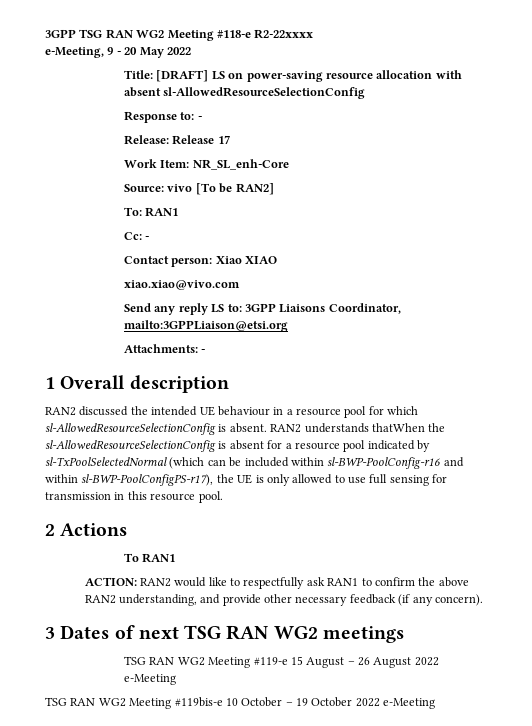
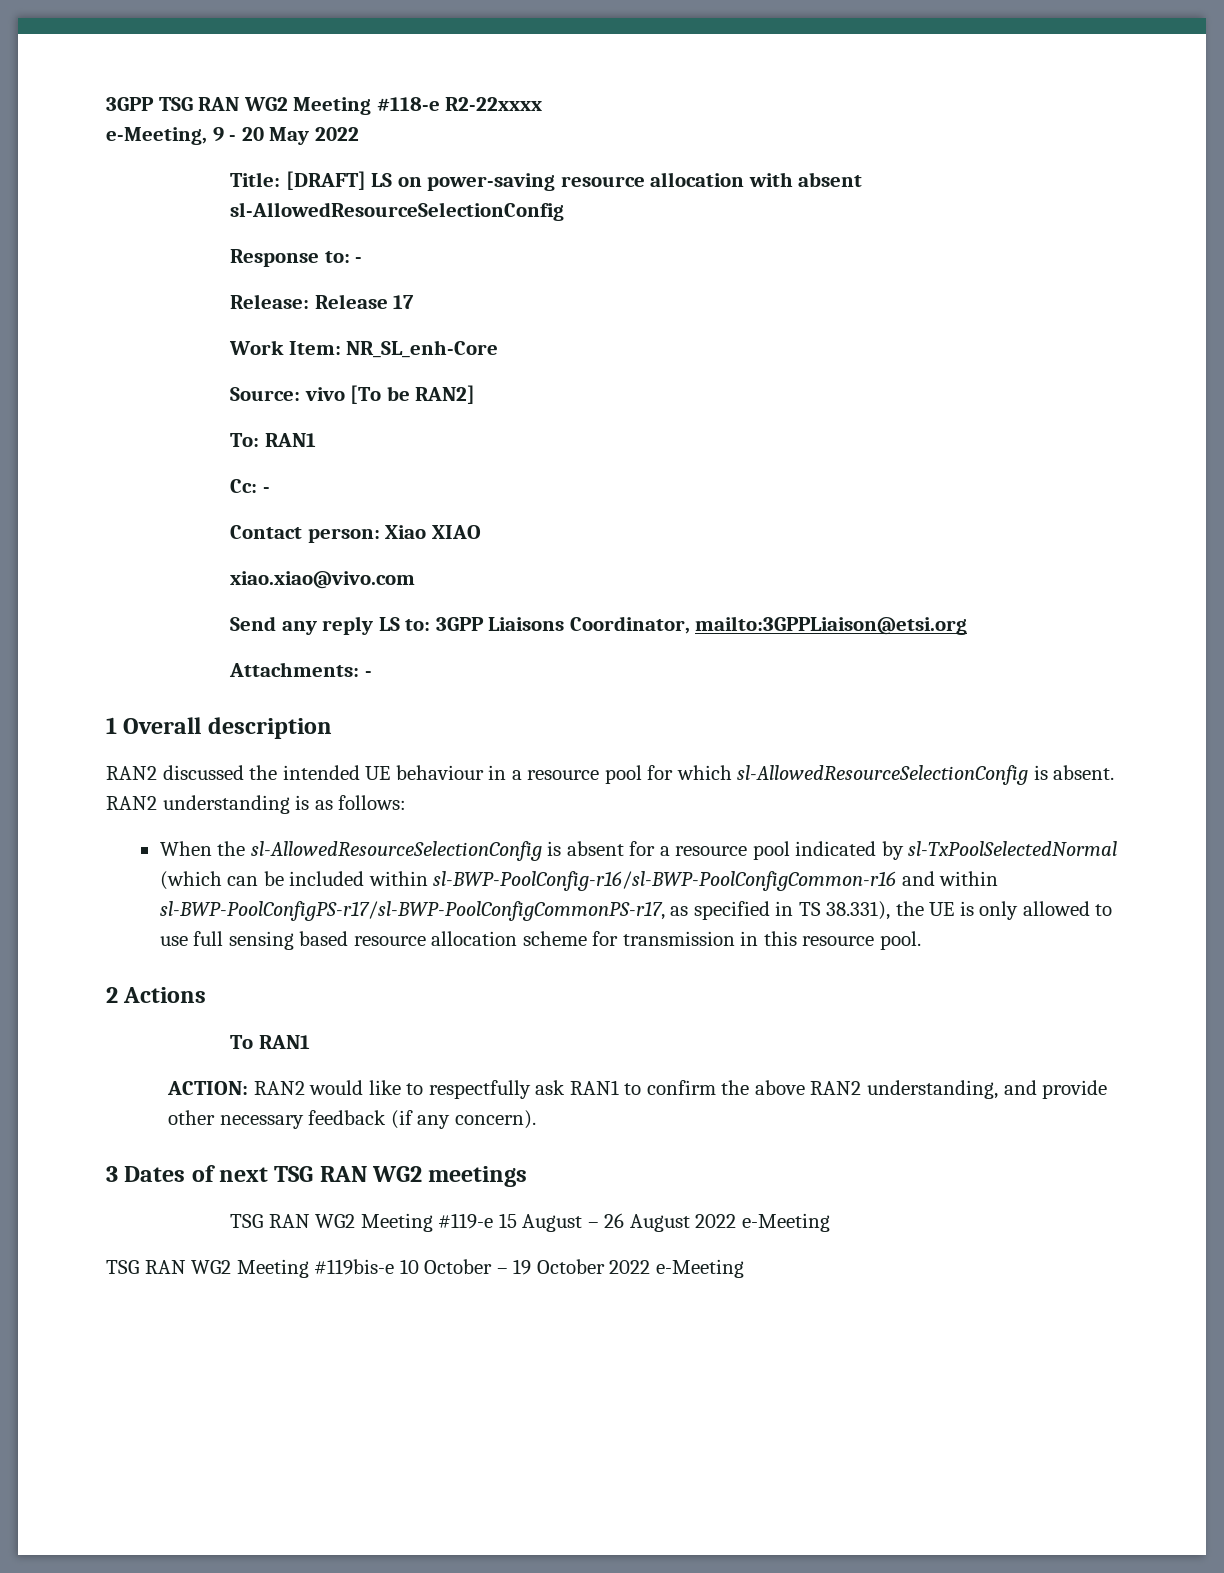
- RAN2 understands thatWhen the sl-AllowedResourceSelectionConfig is absent for a resource pool indicated by sl-TxPoolSelectedNormal (which can be included within sl-BWP-PoolConfig-r16 and within sl-BWP-PoolConfigPS-r17), the UE is only allowed to use full sensing for transmission in this resource pool.
+ RAN2 understanding is as follows:
+ When the sl-AllowedResourceSelectionConfig is absent for a resource pool indicated by sl-TxPoolSelectedNormal (which can be included within sl-BWP-PoolConfig-r16/sl-BWP-PoolConfigCommon-r16 and within sl-BWP-PoolConfigPS-r17/sl-BWP-PoolConfigCommonPS-r17, as specified in TS 38.331), the UE is only allowed to use full sensing based resource allocation scheme for transmission in this resource pool.

